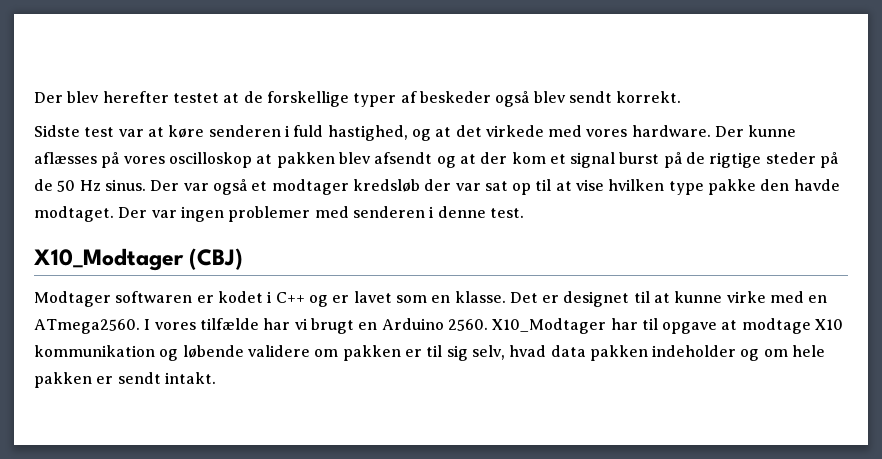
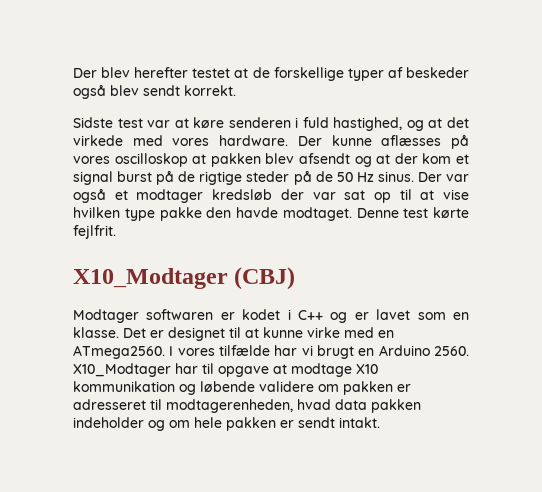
- Der var ingen problemer med senderen i denne test.
+ Denne test kørte fejlfrit.
- X10_Modtager har til opgave at modtage X10 kommunikation og løbende validere om pakken er til sig selv, hvad data pakken indeholder og om hele pakken er sendt intakt.
+ X10_Modtager har til opgave at modtage X10 kommunikation og løbende validere om pakken er adresseret til modtagerenheden, hvad data pakken indeholder og om hele pakken er sendt intakt.

